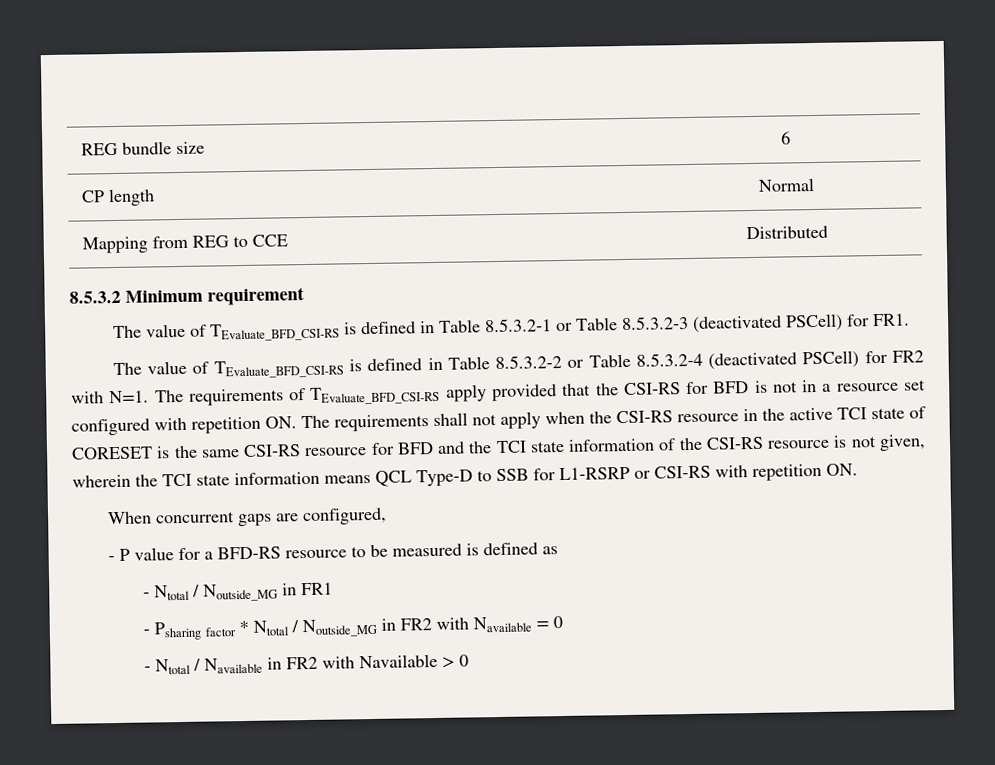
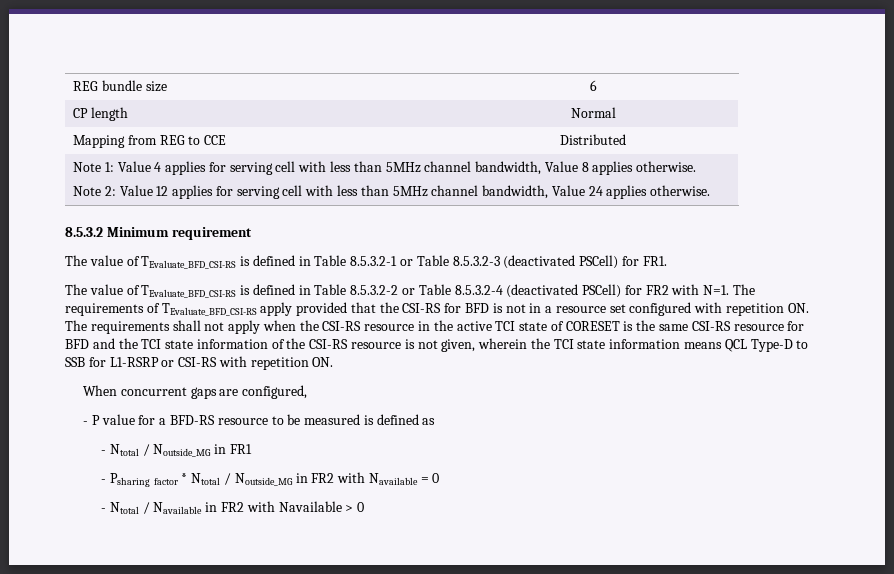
+ Note 1: Value 4 applies for serving cell with less than 5MHz channel bandwidth, Value 8 applies otherwise.
+ Note 2: Value 12 applies for serving cell with less than 5MHz channel bandwidth, Value 24 applies otherwise.

